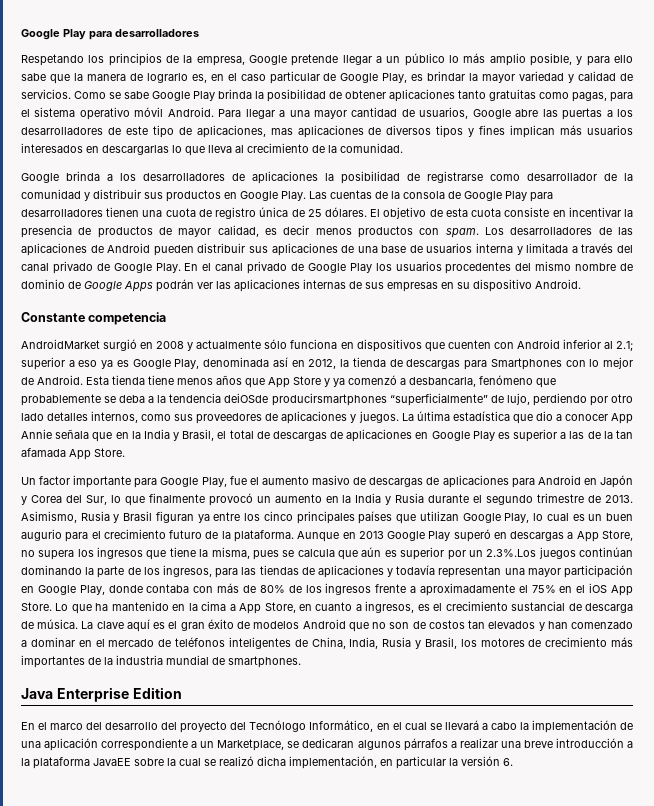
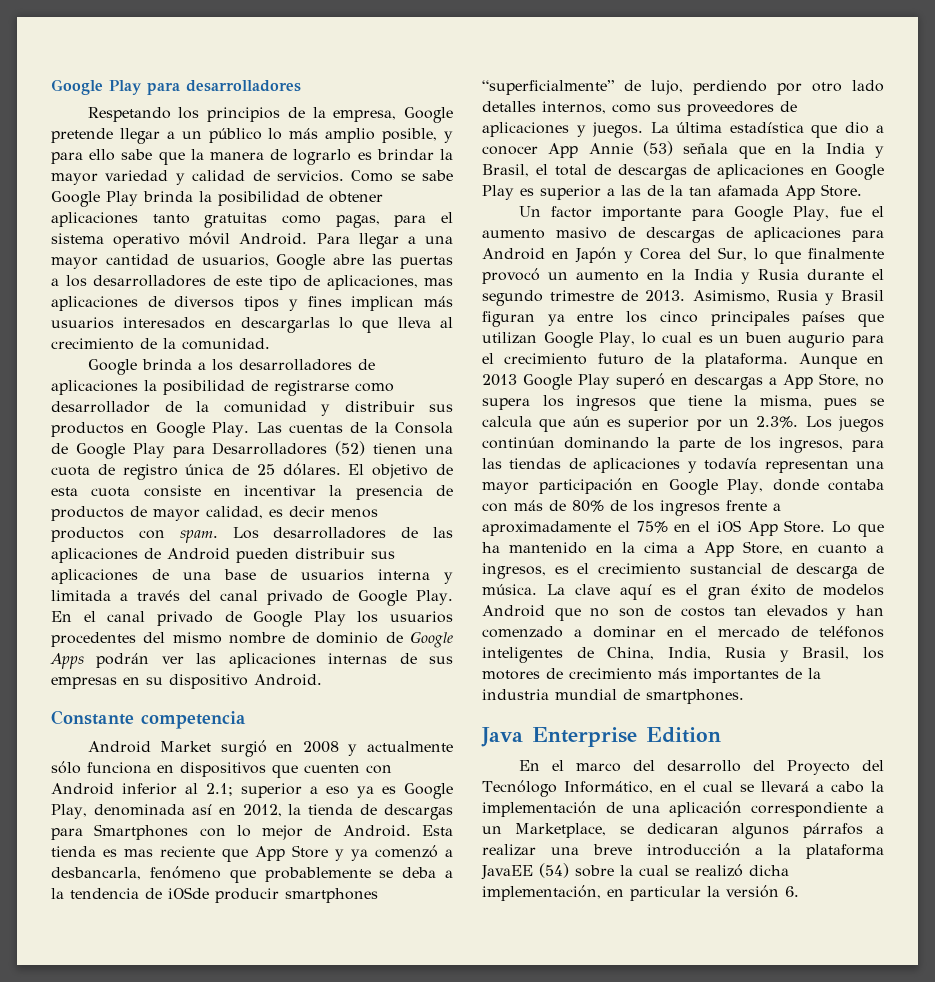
- Respetando los principios de la empresa, Google pretende llegar a un público lo más amplio posible, y para ello sabe que la manera de lograrlo es, en el caso particular de Google Play, es brindar la mayor variedad y calidad de servicios.
+ Respetando los principios de la empresa, Google pretende llegar a un público lo más amplio posible, y para ello sabe que la manera de lograrlo es brindar la mayor variedad y calidad de servicios.
- Las cuentas de la consola de Google Play para desarrolladores tienen una cuota de registro única de 25 dólares.
+ Las cuentas de la Consola de Google Play para Desarrolladores (52) tienen una cuota de registro única de 25 dólares.
- AndroidMarket surgió en 2008 y actualmente sólo funciona en dispositivos que cuenten con Android inferior al 2.1; superior a eso ya es Google Play, denominada así en 2012, la tienda de descargas para Smartphones con lo mejor de Android.
+ Android Market surgió en 2008 y actualmente sólo funciona en dispositivos que cuenten con Android inferior al 2.1; superior a eso ya es Google Play, denominada así en 2012, la tienda de descargas para Smartphones con lo mejor de Android.
- Esta tienda tiene menos años que App Store y ya comenzó a desbancarla, fenómeno que probablemente se deba a la tendencia deiOSde producirsmartphones “superficialmente” de lujo, perdiendo por otro lado detalles internos, como sus proveedores de aplicaciones y juegos.
+ Esta tienda es mas reciente que App Store y ya comenzó a desbancarla, fenómeno que probablemente se deba a la tendencia de iOSde producir smartphones “superficialmente” de lujo, perdiendo por otro lado detalles internos, como sus proveedores de aplicaciones y juegos.
- La última estadística que dio a conocer App Annie señala que en la India y Brasil, el total de descargas de aplicaciones en Google Play es superior a las de la tan afamada App Store.
+ La última estadística que dio a conocer App Annie (53) señala que en la India y Brasil, el total de descargas de aplicaciones en Google Play es superior a las de la tan afamada App Store.
- Aunque en 2013 Google Play superó en descargas a App Store, no supera los ingresos que tiene la misma, pues se calcula que aún es superior por un 2.3%.Los juegos continúan dominando la parte de los ingresos, para las tiendas de aplicaciones y todavía representan una mayor participación en Google Play, donde contaba con más de 80% de los ingresos frente a aproximadamente el 75% en el iOS App Store.
+ Aunque en 2013 Google Play superó en descargas a App Store, no supera los ingresos que tiene la misma, pues se calcula que aún es superior por un 2.3%. Los juegos continúan dominando la parte de los ingresos, para las tiendas de aplicaciones y todavía representan una mayor participación en Google Play, donde contaba con más de 80% de los ingresos frente a aproximadamente el 75% en el iOS App Store.
- En el marco del desarrollo del proyecto del Tecnólogo Informático, en el cual se llevará a cabo la implementación de una aplicación correspondiente a un Marketplace, se dedicaran algunos párrafos a realizar una breve introducción a la plataforma JavaEE sobre la cual se realizó dicha implementación, en particular la versión 6.
+ En el marco del desarrollo del Proyecto del Tecnólogo Informático, en el cual se llevará a cabo la implementación de una aplicación correspondiente a un Marketplace, se dedicaran algunos párrafos a realizar una breve introducción a la plataforma JavaEE (54) sobre la cual se realizó dicha implementación, en particular la versión 6.

